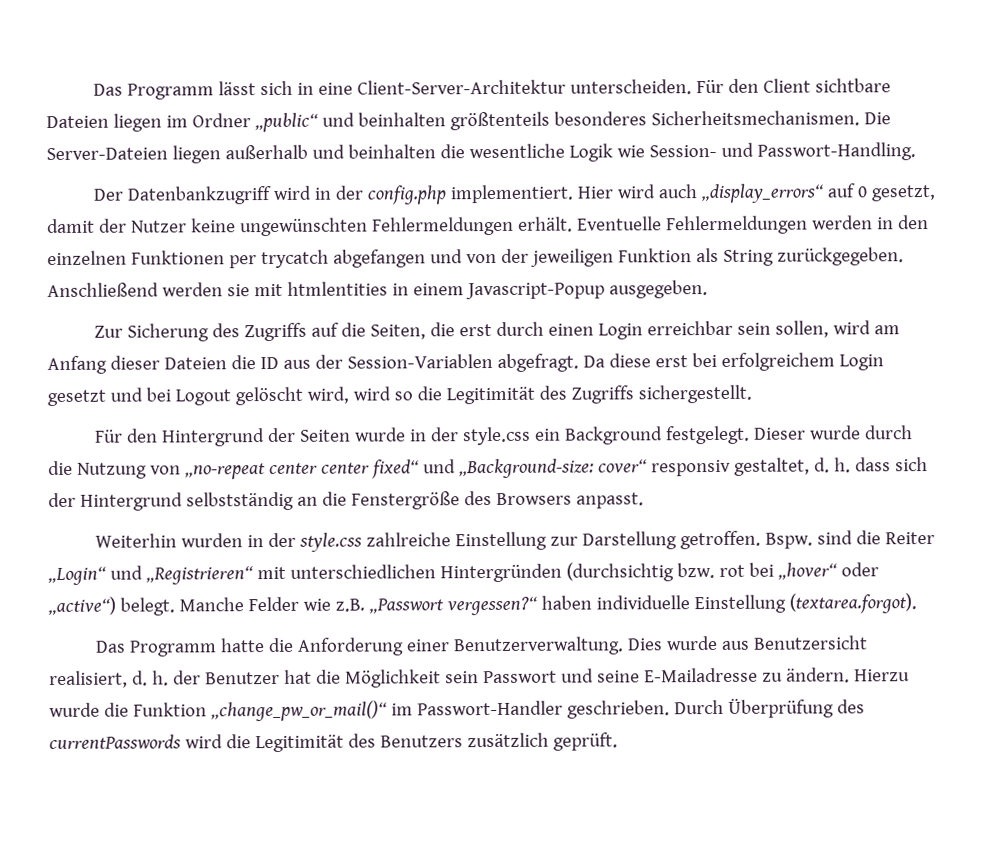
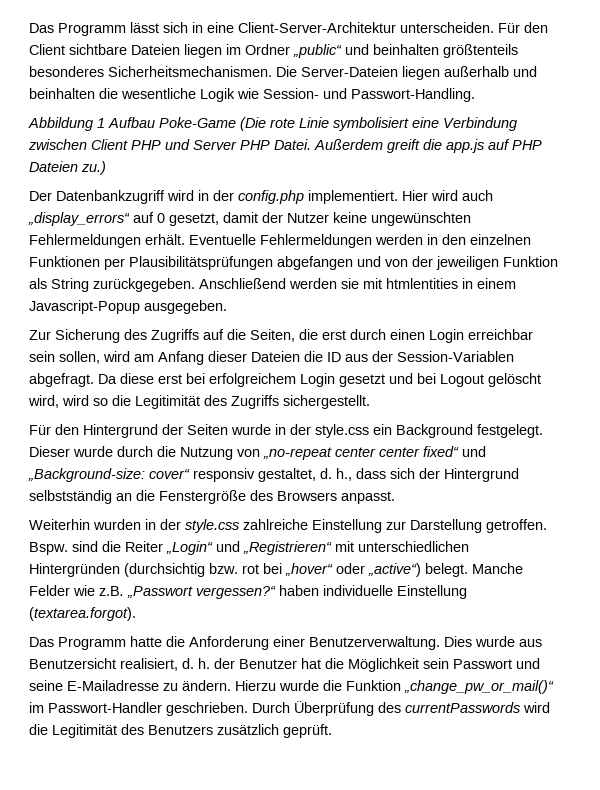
+ Abbildung 1 Aufbau Poke-Game (Die rote Linie symbolisiert eine Verbindung zwischen Client PHP und Server PHP Datei. Außerdem greift die app.js auf PHP Dateien zu.)
- Eventuelle Fehlermeldungen werden in den einzelnen Funktionen per trycatch abgefangen und von der jeweiligen Funktion als String zurückgegeben.
+ Eventuelle Fehlermeldungen werden in den einzelnen Funktionen per Plausibilitätsprüfungen abgefangen und von der jeweiligen Funktion als String zurückgegeben.
- Dieser wurde durch die Nutzung von „no-repeat center center fixed“ und „Background-size: cover“ responsiv gestaltet, d. h. dass sich der Hintergrund selbstständig an die Fenstergröße des Browsers anpasst.
+ Dieser wurde durch die Nutzung von „no-repeat center center fixed“ und „Background-size: cover“ responsiv gestaltet, d. h., dass sich der Hintergrund selbstständig an die Fenstergröße des Browsers anpasst.

